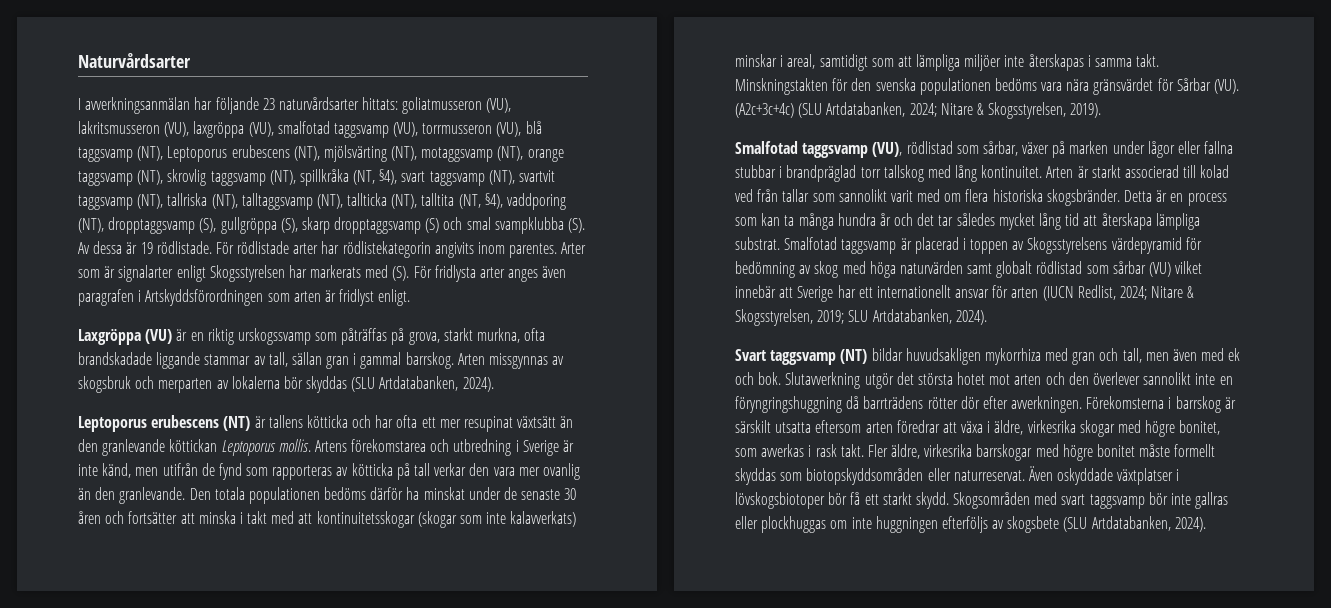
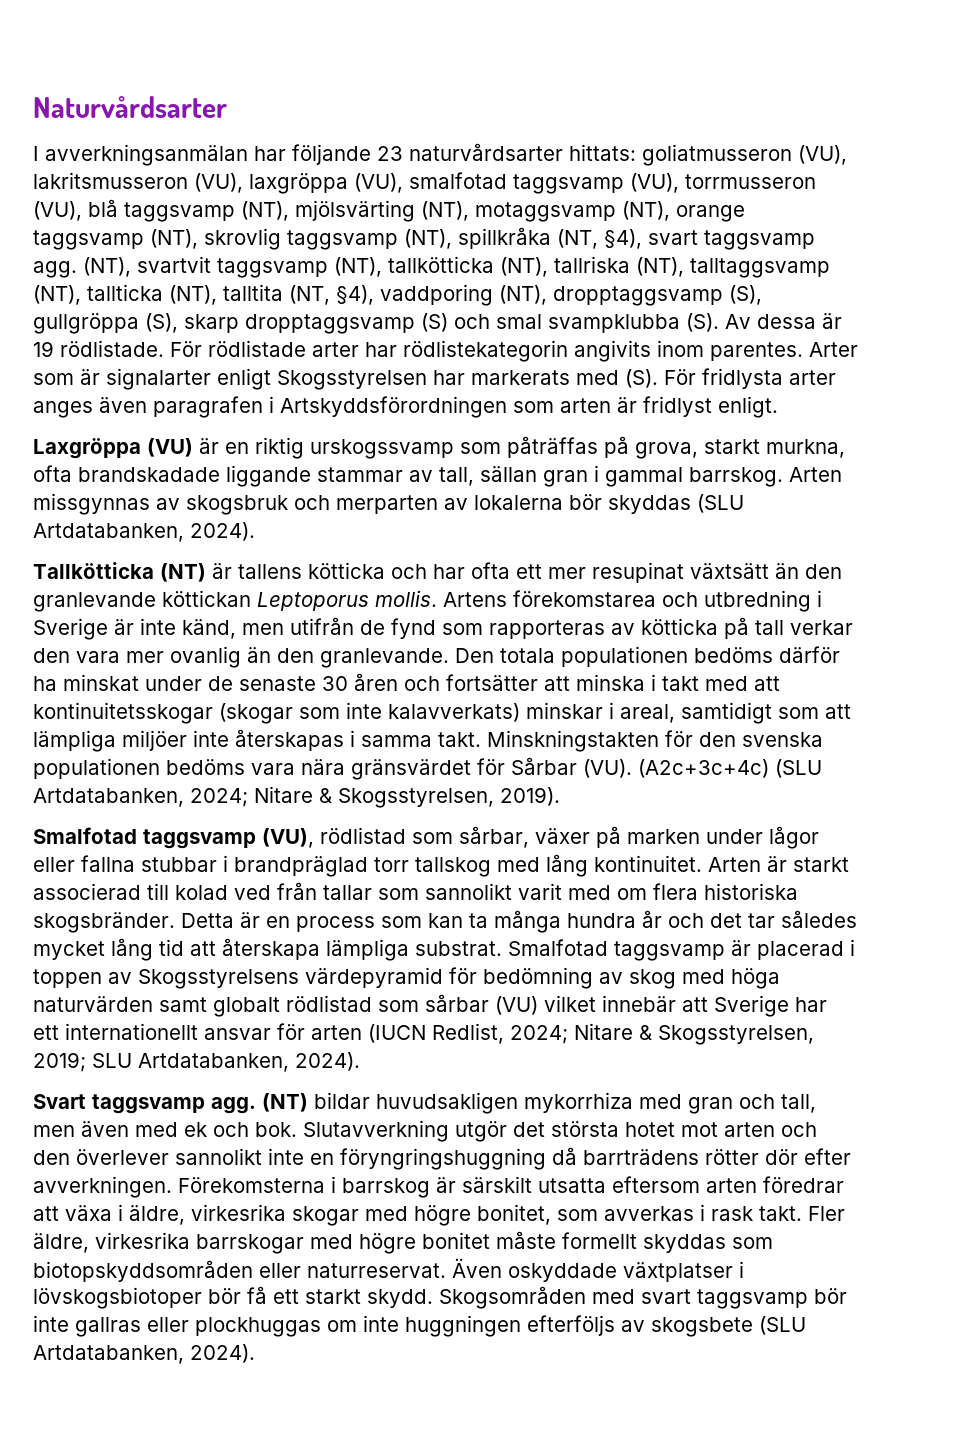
- goliatmusseron (VU), lakritsmusseron (VU), laxgröppa (VU), smalfotad taggsvamp (VU), torrmusseron (VU), blå taggsvamp (NT), Leptoporus erubescens (NT), mjölsvärting (NT), motaggsvamp (NT), orange taggsvamp (NT), skrovlig taggsvamp (NT), spillkråka (NT, §4), svart taggsvamp (NT), svartvit taggsvamp (NT), tallriska (NT), talltaggsvamp (NT), tallticka (NT), talltita (NT, §4), vaddporing (NT), dropptaggsvamp (S), gullgröppa (S), skarp dropptaggsvamp (S) och smal svampklubba (S). Av dessa är 19 rödlistade.
+ goliatmusseron (VU), lakritsmusseron (VU), laxgröppa (VU), smalfotad taggsvamp (VU), torrmusseron (VU), blå taggsvamp (NT), mjölsvärting (NT), motaggsvamp (NT), orange taggsvamp (NT), skrovlig taggsvamp (NT), spillkråka (NT, §4), svart taggsvamp agg. (NT), svartvit taggsvamp (NT), tallkötticka (NT), tallriska (NT), talltaggsvamp (NT), tallticka (NT), talltita (NT, §4), vaddporing (NT), dropptaggsvamp (S), gullgröppa (S), skarp dropptaggsvamp (S) och smal svampklubba (S). Av dessa är 19 rödlistade.
- Leptoporus erubescens (NT) är tallens kötticka och har ofta ett mer resupinat växtsätt än den granlevande köttickan Leptoporus mollis.
+ Tallkötticka (NT) är tallens kötticka och har ofta ett mer resupinat växtsätt än den granlevande köttickan Leptoporus mollis.
- Svart taggsvamp (NT) bildar huvudsakligen mykorrhiza med gran och tall, men även med ek och bok.
+ Svart taggsvamp agg. (NT) bildar huvudsakligen mykorrhiza med gran och tall, men även med ek och bok.

